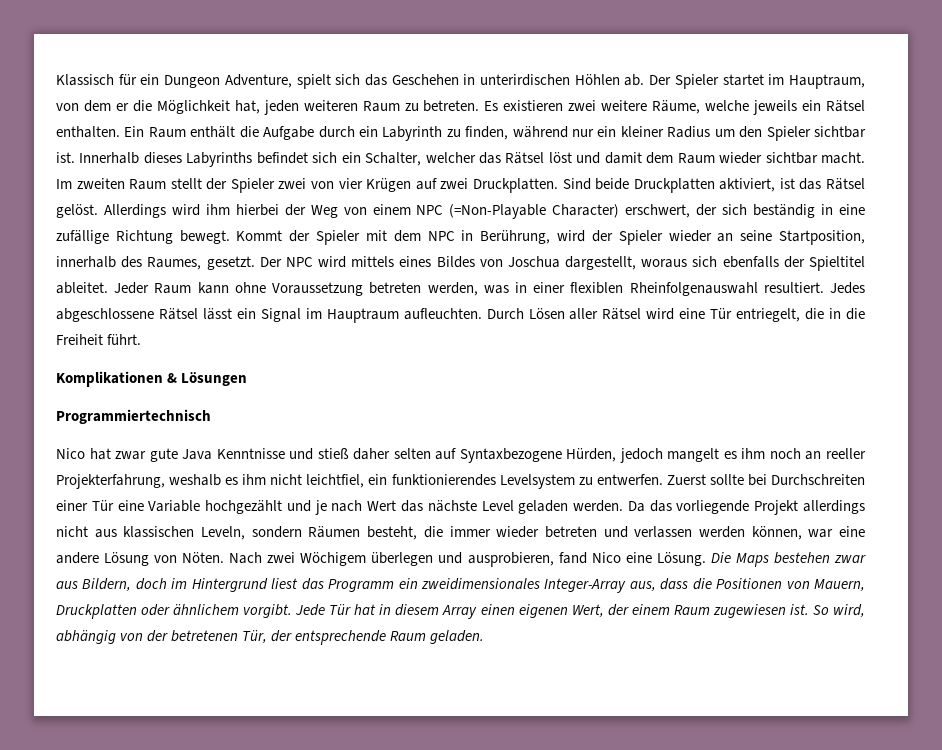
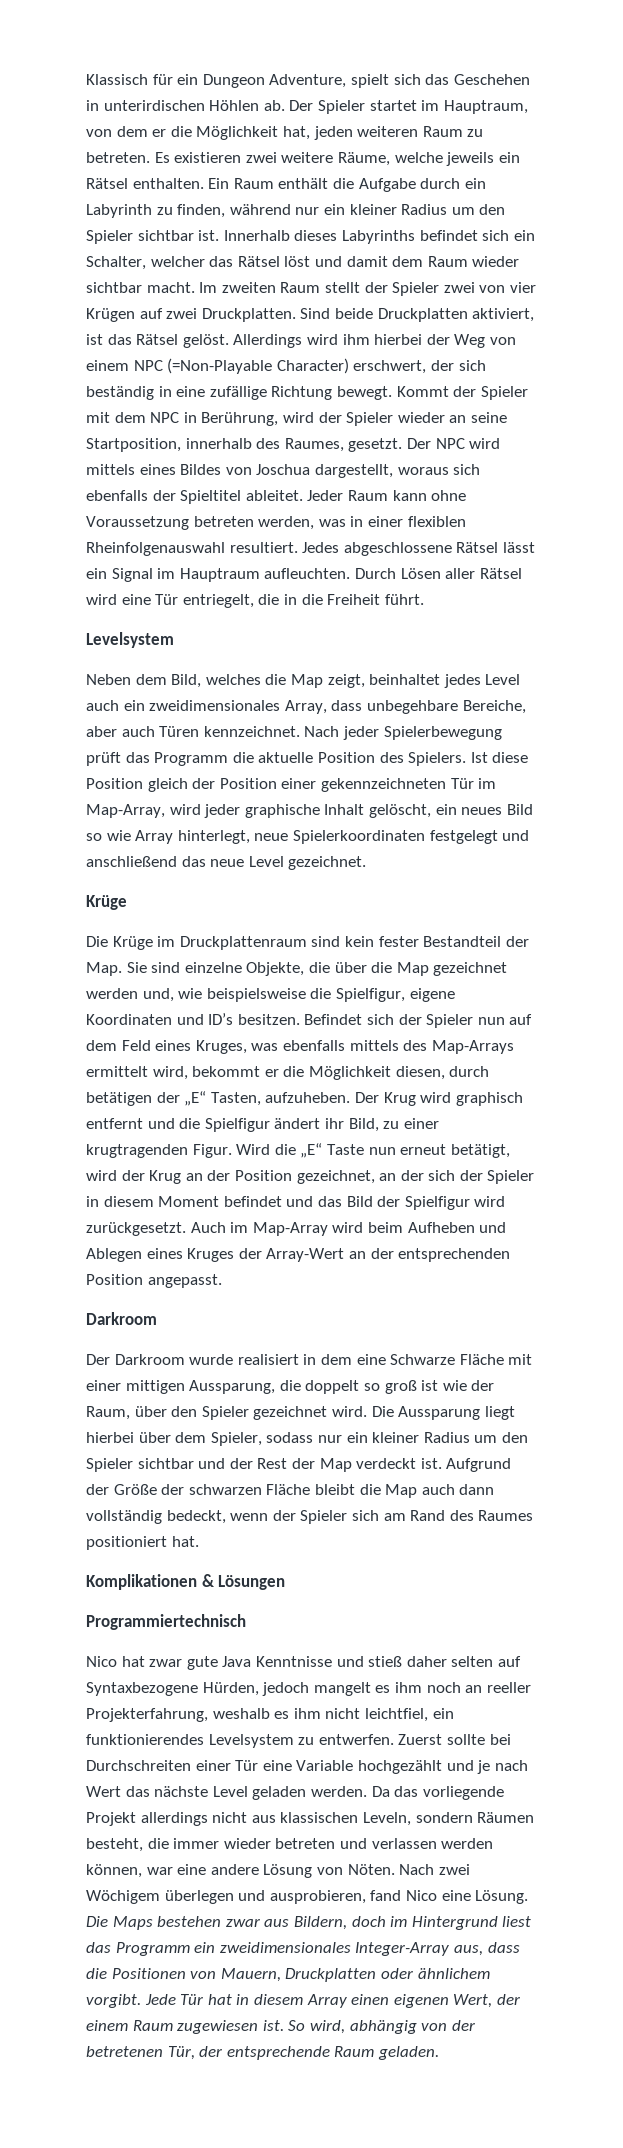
  Durch Lösen aller Rätsel wird eine Tür entriegelt, die in die Freiheit führt.
+ Levelsystem
+ Neben dem Bild, welches die Map zeigt, beinhaltet jedes Level auch ein zweidimensionales Array, dass unbegehbare Bereiche, aber auch Türen kennzeichnet. Nach jeder Spielerbewegung prüft das Programm die aktuelle Position des Spielers. Ist diese Position gleich der Position einer gekennzeichneten Tür im Map-Array, wird jeder graphische Inhalt gelöscht, ein neues Bild so wie Array hinterlegt, neue Spielerkoordinaten festgelegt und anschließend das neue Level gezeichnet.
+ Krüge
+ Die Krüge im Druckplattenraum sind kein fester Bestandteil der Map. Sie sind einzelne Objekte, die über die Map gezeichnet werden und, wie beispielsweise die Spielfigur, eigene Koordinaten und ID’s besitzen. Befindet sich der Spieler nun auf dem Feld eines Kruges, was ebenfalls mittels des Map-Arrays ermittelt wird, bekommt er die Möglichkeit diesen, durch betätigen der „E“ Tasten, aufzuheben. Der Krug wird graphisch entfernt und die Spielfigur ändert ihr Bild, zu einer krugtragenden Figur. Wird die „E“ Taste nun erneut betätigt, wird der Krug an der Position gezeichnet, an der sich der Spieler in diesem Moment befindet und das Bild der Spielfigur wird zurückgesetzt. Auch im Map-Array wird beim Aufheben und Ablegen eines Kruges der Array-Wert an der entsprechenden Position angepasst.
+ Darkroom
+ Der Darkroom wurde realisiert in dem eine Schwarze Fläche mit einer mittigen Aussparung, die doppelt so groß ist wie der Raum, über den Spieler gezeichnet wird. Die Aussparung liegt hierbei über dem Spieler, sodass nur ein kleiner Radius um den Spieler sichtbar und der Rest der Map verdeckt ist. Aufgrund der Größe der schwarzen Fläche bleibt die Map auch dann vollständig bedeckt, wenn der Spieler sich am Rand des Raumes positioniert hat.

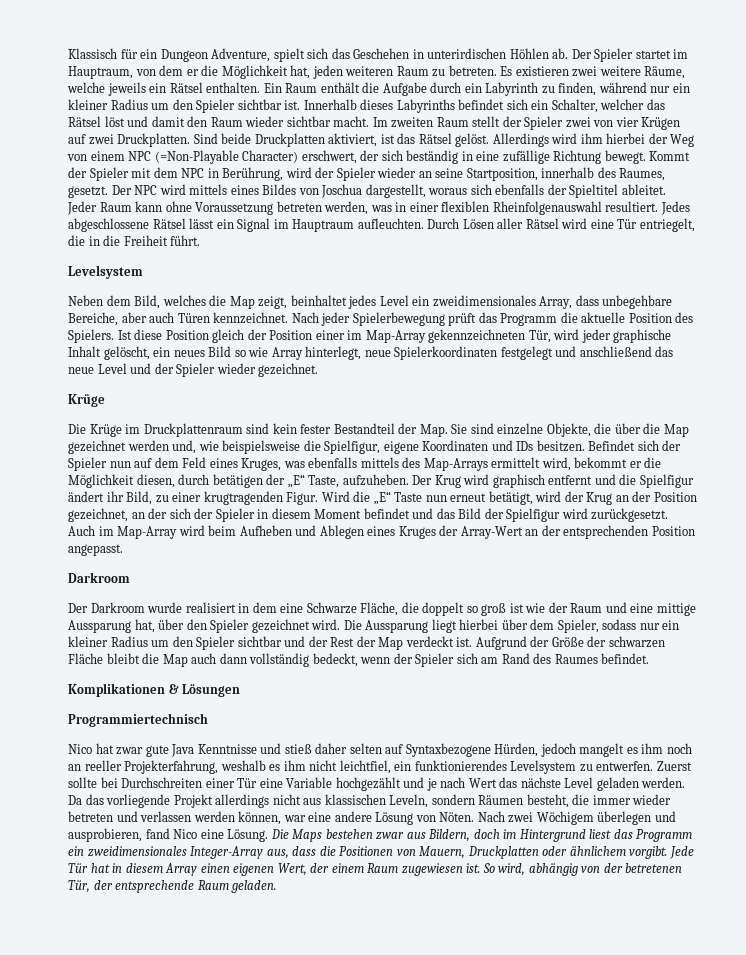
- Innerhalb dieses Labyrinths befindet sich ein Schalter, welcher das Rätsel löst und damit dem Raum wieder sichtbar macht.
+ Innerhalb dieses Labyrinths befindet sich ein Schalter, welcher das Rätsel löst und damit den Raum wieder sichtbar macht.
- Neben dem Bild, welches die Map zeigt, beinhaltet jedes Level auch ein zweidimensionales Array, dass unbegehbare Bereiche, aber auch Türen kennzeichnet.
+ Neben dem Bild, welches die Map zeigt, beinhaltet jedes Level ein zweidimensionales Array, dass unbegehbare Bereiche, aber auch Türen kennzeichnet.
- Ist diese Position gleich der Position einer gekennzeichneten Tür im Map-Array, wird jeder graphische Inhalt gelöscht, ein neues Bild so wie Array hinterlegt, neue Spielerkoordinaten festgelegt und anschließend das neue Level gezeichnet.
+ Ist diese Position gleich der Position einer im Map-Array gekennzeichneten Tür, wird jeder graphische Inhalt gelöscht, ein neues Bild so wie Array hinterlegt, neue Spielerkoordinaten festgelegt und anschließend das neue Level und der Spieler wieder gezeichnet.
- Die Krüge im Druckplattenraum sind kein fester Bestandteil der Map. Sie sind einzelne Objekte, die über die Map gezeichnet werden und, wie beispielsweise die Spielfigur, eigene Koordinaten und ID’s besitzen.
+ Die Krüge im Druckplattenraum sind kein fester Bestandteil der Map. Sie sind einzelne Objekte, die über die Map gezeichnet werden und, wie beispielsweise die Spielfigur, eigene Koordinaten und IDs besitzen.
- Befindet sich der Spieler nun auf dem Feld eines Kruges, was ebenfalls mittels des Map-Arrays ermittelt wird, bekommt er die Möglichkeit diesen, durch betätigen der „E“ Tasten, aufzuheben.
+ Befindet sich der Spieler nun auf dem Feld eines Kruges, was ebenfalls mittels des Map-Arrays ermittelt wird, bekommt er die Möglichkeit diesen, durch betätigen der „E“ Taste, aufzuheben.
- Der Darkroom wurde realisiert in dem eine Schwarze Fläche mit einer mittigen Aussparung, die doppelt so groß ist wie der Raum, über den Spieler gezeichnet wird.
+ Der Darkroom wurde realisiert in dem eine Schwarze Fläche, die doppelt so groß ist wie der Raum und eine mittige Aussparung hat, über den Spieler gezeichnet wird.
- Aufgrund der Größe der schwarzen Fläche bleibt die Map auch dann vollständig bedeckt, wenn der Spieler sich am Rand des Raumes positioniert hat.
+ Aufgrund der Größe der schwarzen Fläche bleibt die Map auch dann vollständig bedeckt, wenn der Spieler sich am Rand des Raumes befindet.

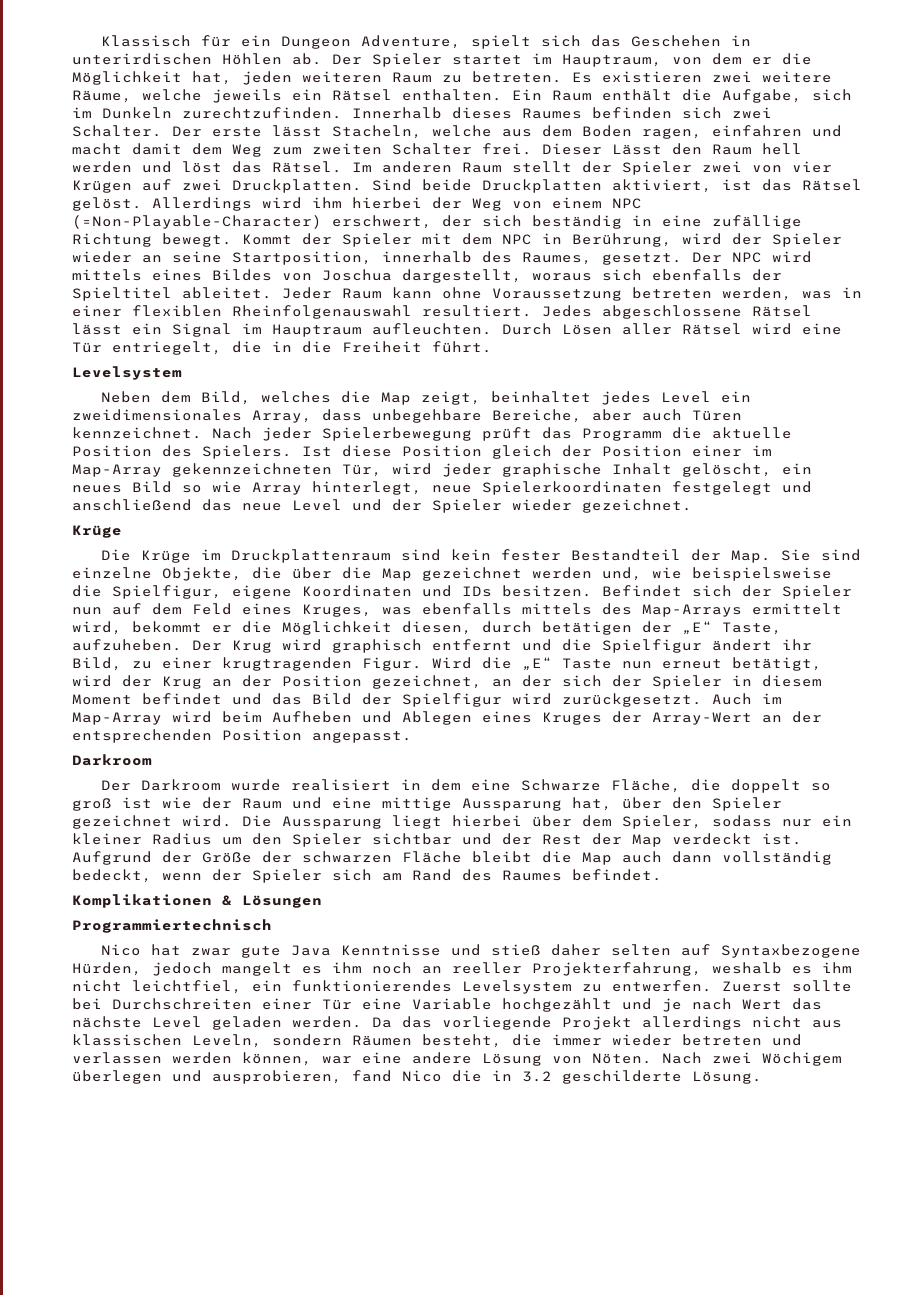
- Ein Raum enthält die Aufgabe durch ein Labyrinth zu finden, während nur ein kleiner Radius um den Spieler sichtbar ist. Innerhalb dieses Labyrinths befindet sich ein Schalter, welcher das Rätsel löst und damit den Raum wieder sichtbar macht. Im zweiten Raum stellt der Spieler zwei von vier Krügen auf zwei Druckplatten.
+ Ein Raum enthält die Aufgabe, sich im Dunkeln zurechtzufinden. Innerhalb dieses Raumes befinden sich zwei Schalter. Der erste lässt Stacheln, welche aus dem Boden ragen, einfahren und macht damit dem Weg zum zweiten Schalter frei. Dieser Lässt den Raum hell werden und löst das Rätsel. Im anderen Raum stellt der Spieler zwei von vier Krügen auf zwei Druckplatten.
- Allerdings wird ihm hierbei der Weg von einem NPC (=Non-Playable Character) erschwert, der sich beständig in eine zufällige Richtung bewegt.
+ Allerdings wird ihm hierbei der Weg von einem NPC (=Non-Playable-Character) erschwert, der sich beständig in eine zufällige Richtung bewegt.
- Nach zwei Wöchigem überlegen und ausprobieren, fand Nico eine Lösung. Die Maps bestehen zwar aus Bildern, doch im Hintergrund liest das Programm ein zweidimensionales Integer-Array aus, dass die Positionen von Mauern, Druckplatten oder ähnlichem vorgibt. Jede Tür hat in diesem Array einen eigenen Wert, der einem Raum zugewiesen ist. So wird, abhängig von der betretenen Tür, der entsprechende Raum geladen.
+ Nach zwei Wöchigem überlegen und ausprobieren, fand Nico die in 3.2 geschilderte Lösung.

